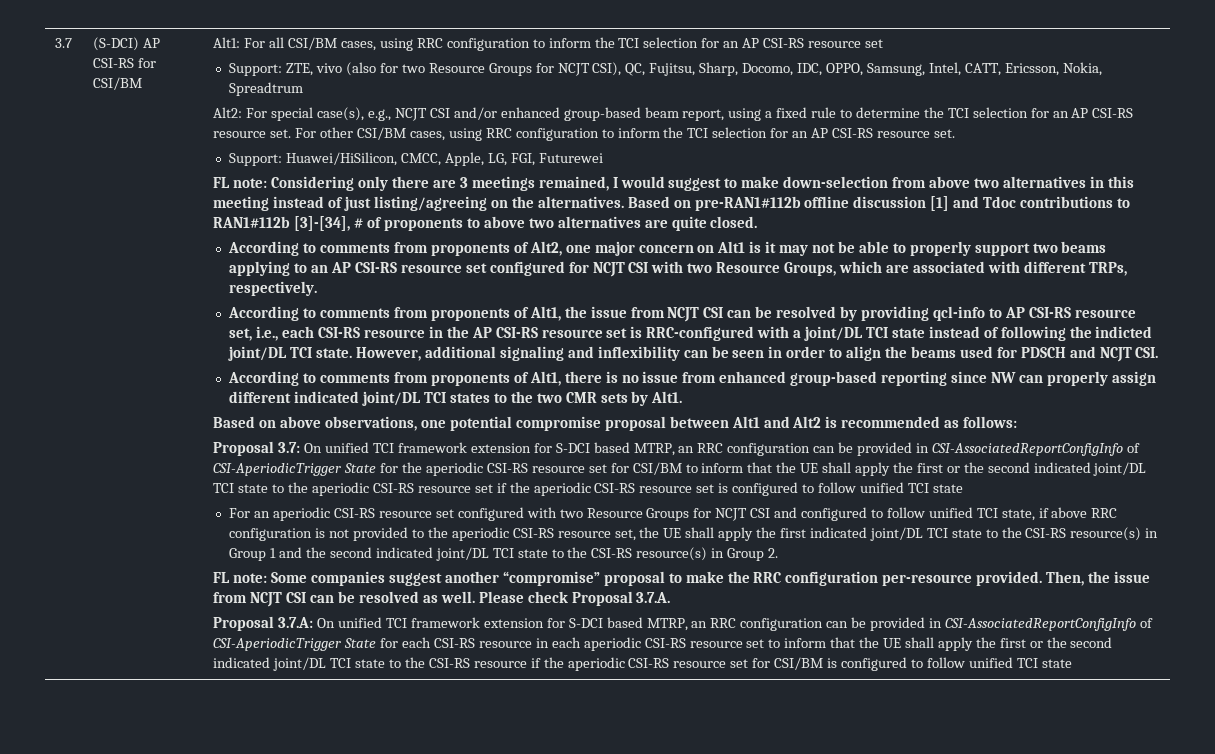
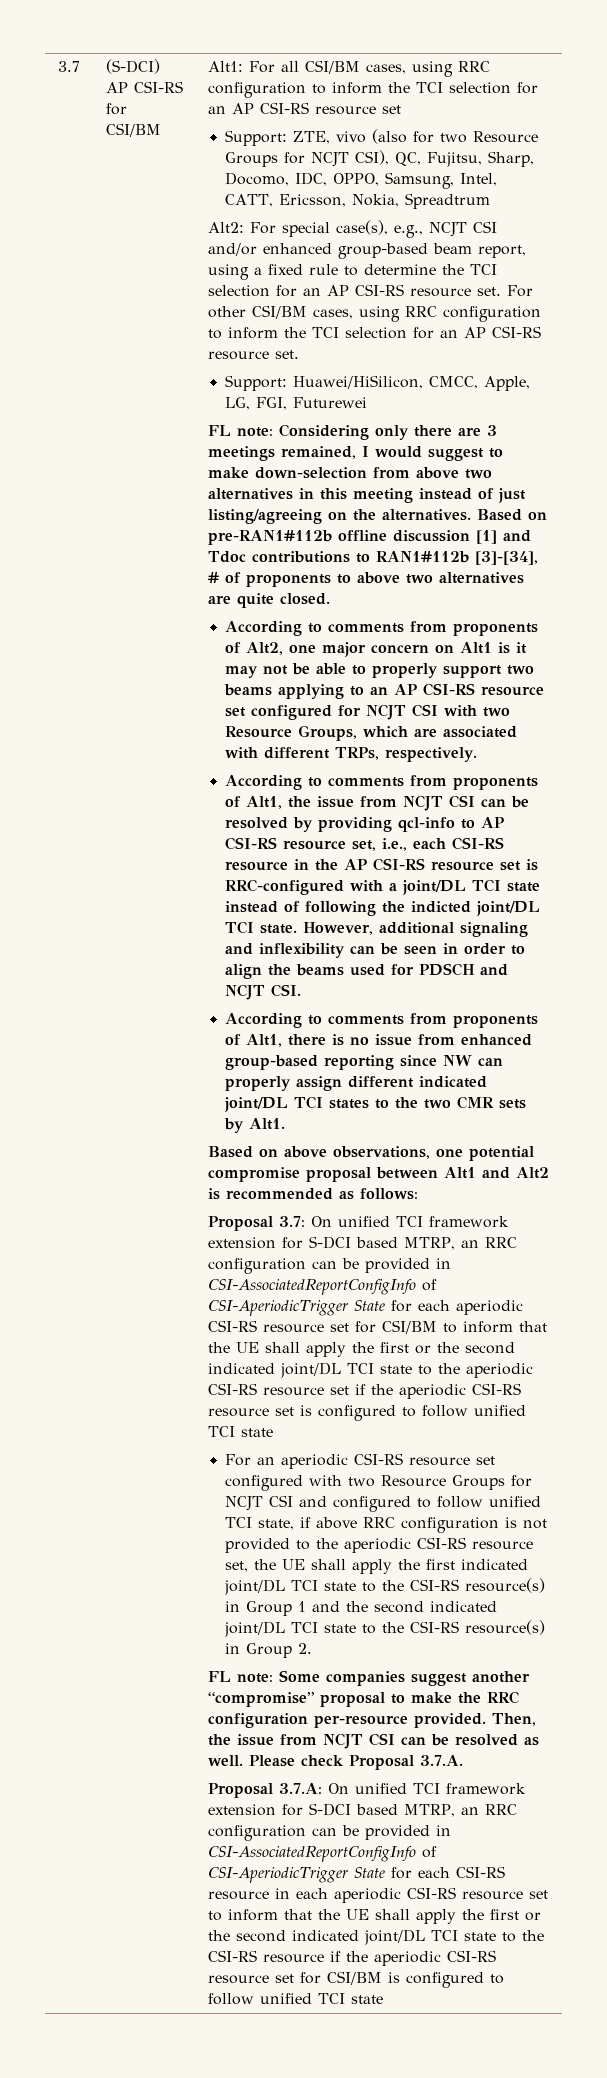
- On unified TCI framework extension for S-DCI based MTRP, an RRC configuration can be provided in CSI-AssociatedReportConfigInfo of CSI-AperiodicTrigger State for the aperiodic CSI-RS resource set for CSI/BM to inform that the UE shall apply the first or the second indicated joint/DL TCI state to the aperiodic CSI-RS resource set if the aperiodic CSI-RS resource set is configured to follow unified TCI state
+ On unified TCI framework extension for S-DCI based MTRP, an RRC configuration can be provided in CSI-AssociatedReportConfigInfo of CSI-AperiodicTrigger State for each aperiodic CSI-RS resource set for CSI/BM to inform that the UE shall apply the first or the second indicated joint/DL TCI state to the aperiodic CSI-RS resource set if the aperiodic CSI-RS resource set is configured to follow unified TCI state

